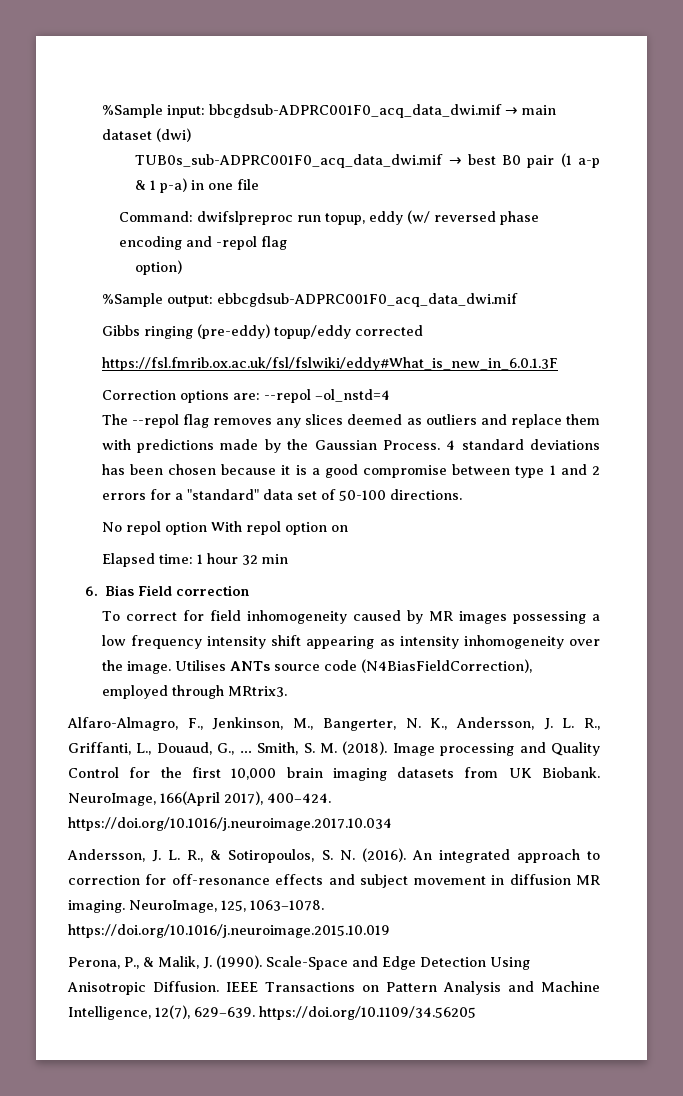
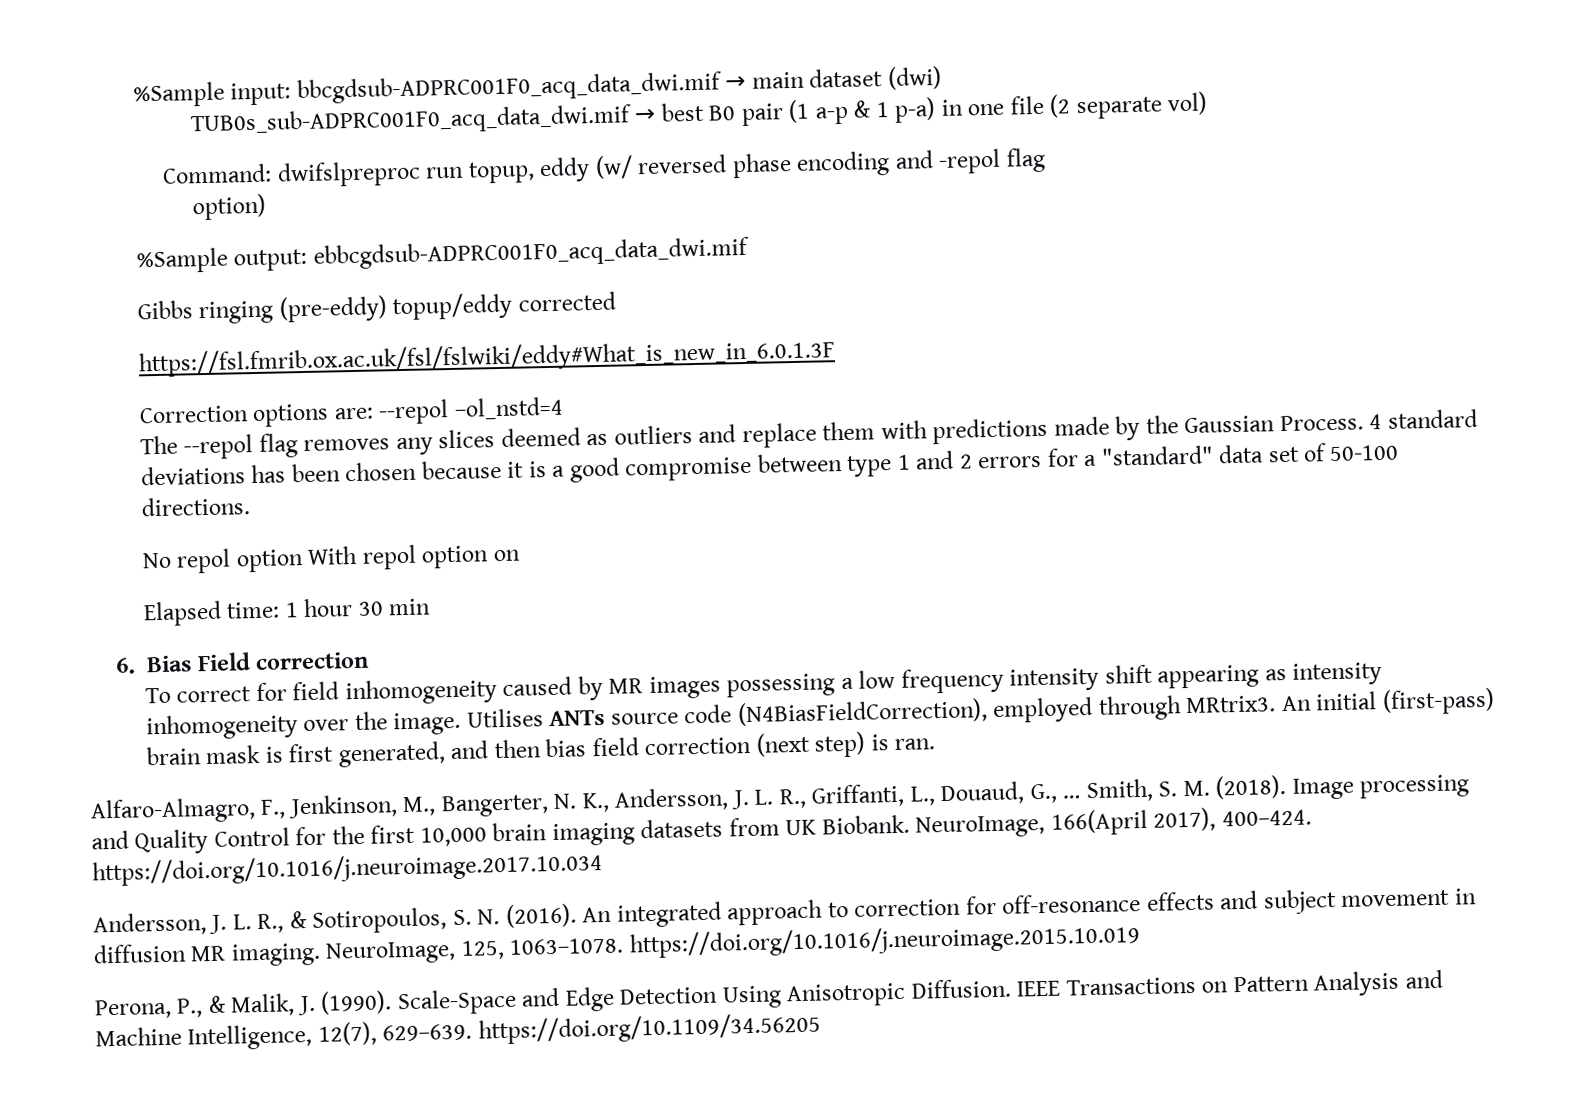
- TUB0s_sub-ADPRC001F0_acq_data_dwi.mif → best B0 pair (1 a-p & 1 p-a) in one file
+ TUB0s_sub-ADPRC001F0_acq_data_dwi.mif → best B0 pair (1 a-p & 1 p-a) in one file (2 separate vol)
- Elapsed time: 1 hour 32 min
+ Elapsed time: 1 hour 30 min
+ An initial (first-pass) brain mask is first generated, and then bias field correction (next step) is ran.

